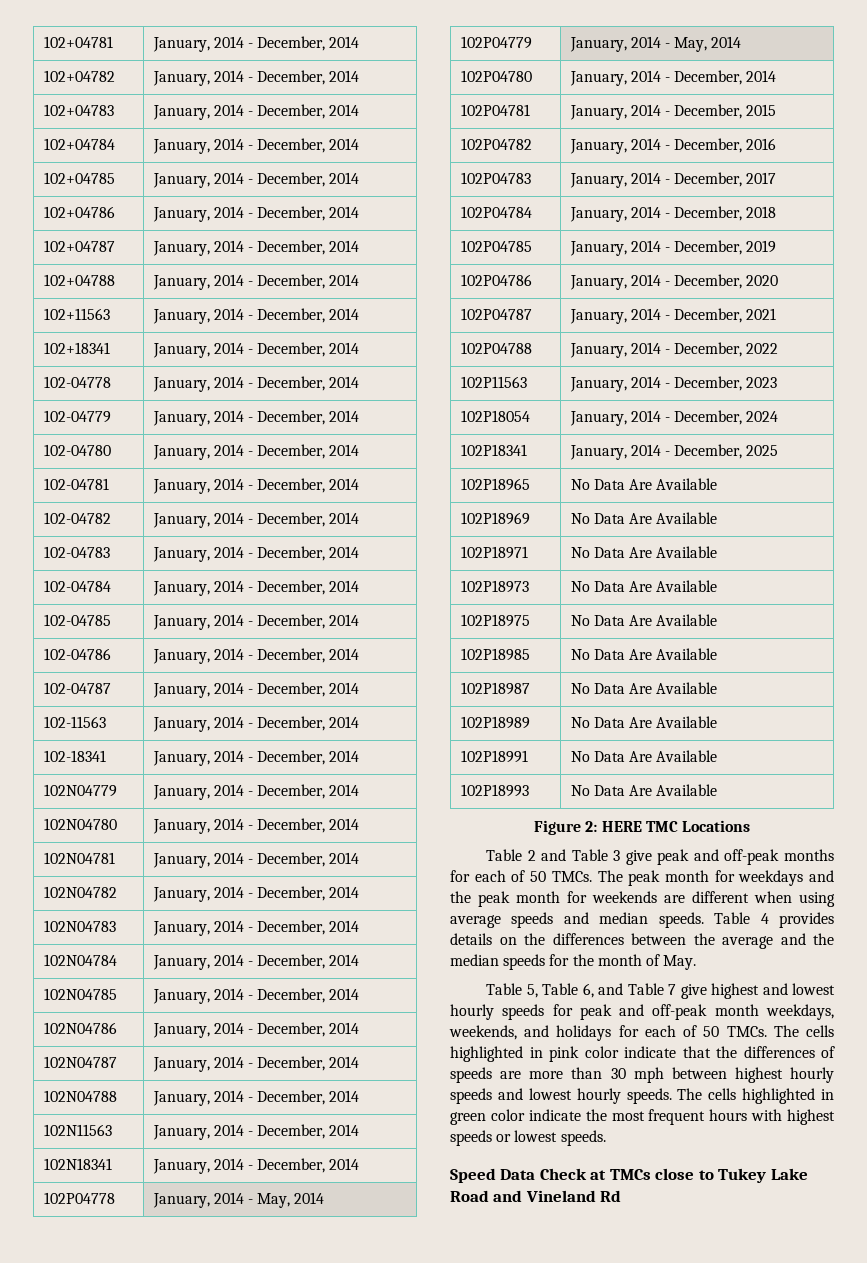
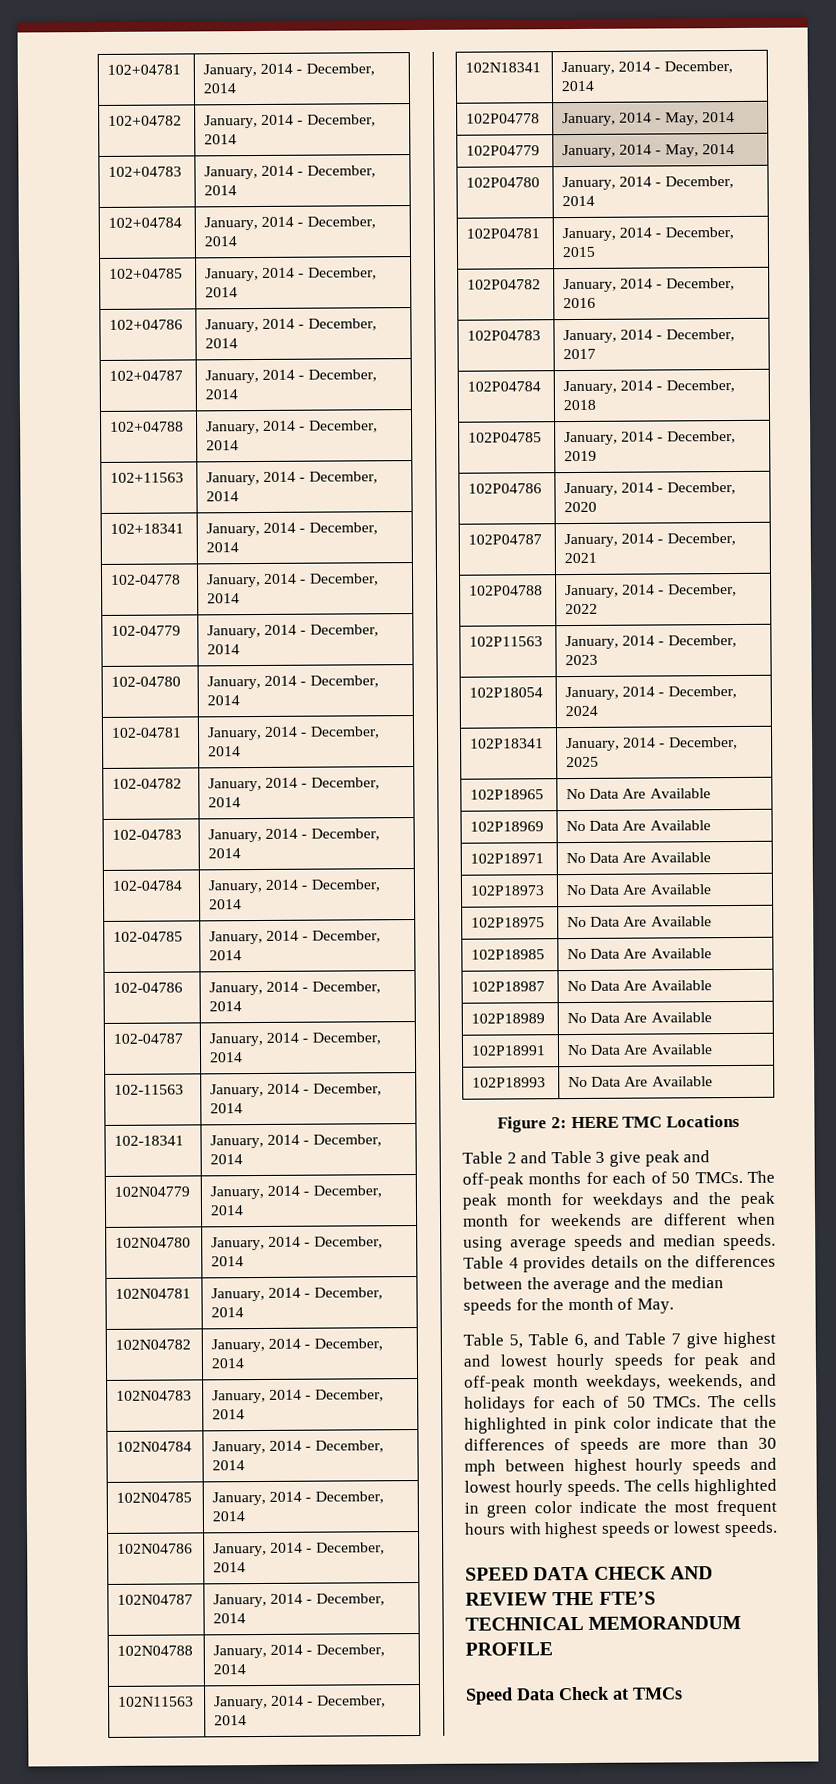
+ SPEED DATA CHECK AND REVIEW THE FTE’S TECHNICAL MEMORANDUM PROFILE
- Speed Data Check at TMCs close to Tukey Lake Road and Vineland Rd
+ Speed Data Check at TMCs

